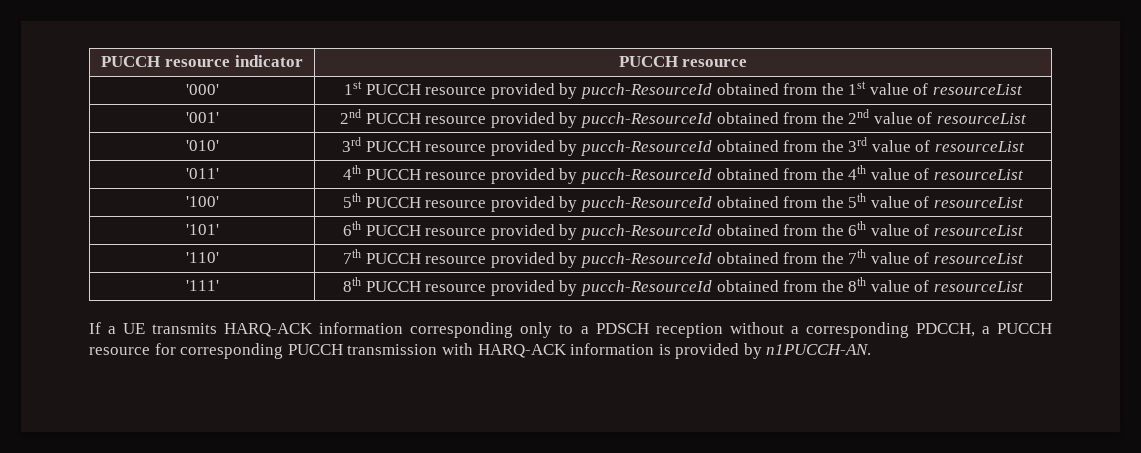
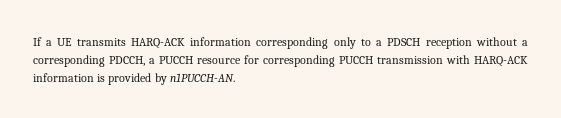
- PUCCH resource indicator | PUCCH resource
- '000' | 1st PUCCH resource provided by pucch-ResourceId obtained from the 1st value of resourceList
- '001' | 2nd PUCCH resource provided by pucch-ResourceId obtained from the 2nd value of resourceList
- '010' | 3rd PUCCH resource provided by pucch-ResourceId obtained from the 3rd value of resourceList
- '011' | 4th PUCCH resource provided by pucch-ResourceId obtained from the 4th value of resourceList
- '100' | 5th PUCCH resource provided by pucch-ResourceId obtained from the 5th value of resourceList
- '101' | 6th PUCCH resource provided by pucch-ResourceId obtained from the 6th value of resourceList
- '110' | 7th PUCCH resource provided by pucch-ResourceId obtained from the 7th value of resourceList
- '111' | 8th PUCCH resource provided by pucch-ResourceId obtained from the 8th value of resourceList

